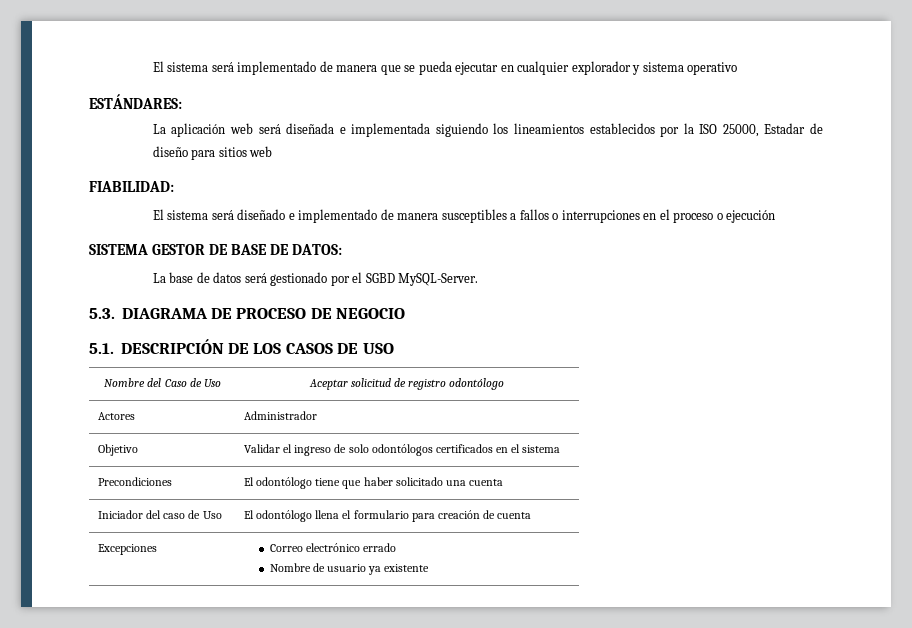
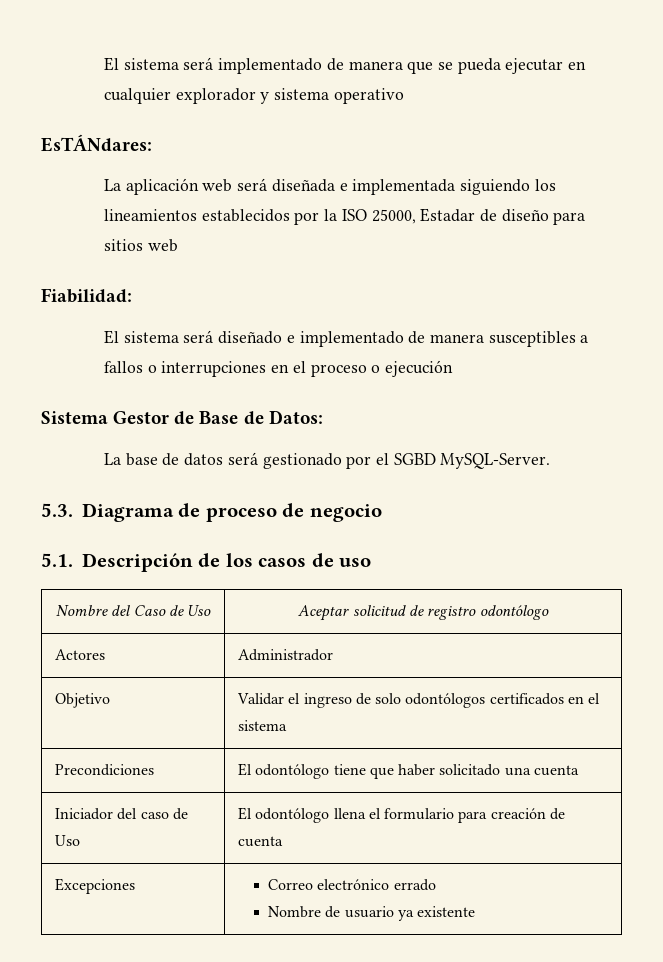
- ESTÁNDARES:
+ EsTÁNdares:
- FIABILIDAD:
+ Fiabilidad:
- SISTEMA GESTOR DE BASE DE DATOS:
+ Sistema Gestor de Base de Datos:
- 5.3. DIAGRAMA DE PROCESO DE NEGOCIO
- 5.1. DESCRIPCIÓN DE LOS CASOS DE USO
+ 5.3. Diagrama de proceso de negocio
+ 5.1. Descripción de los casos de uso

